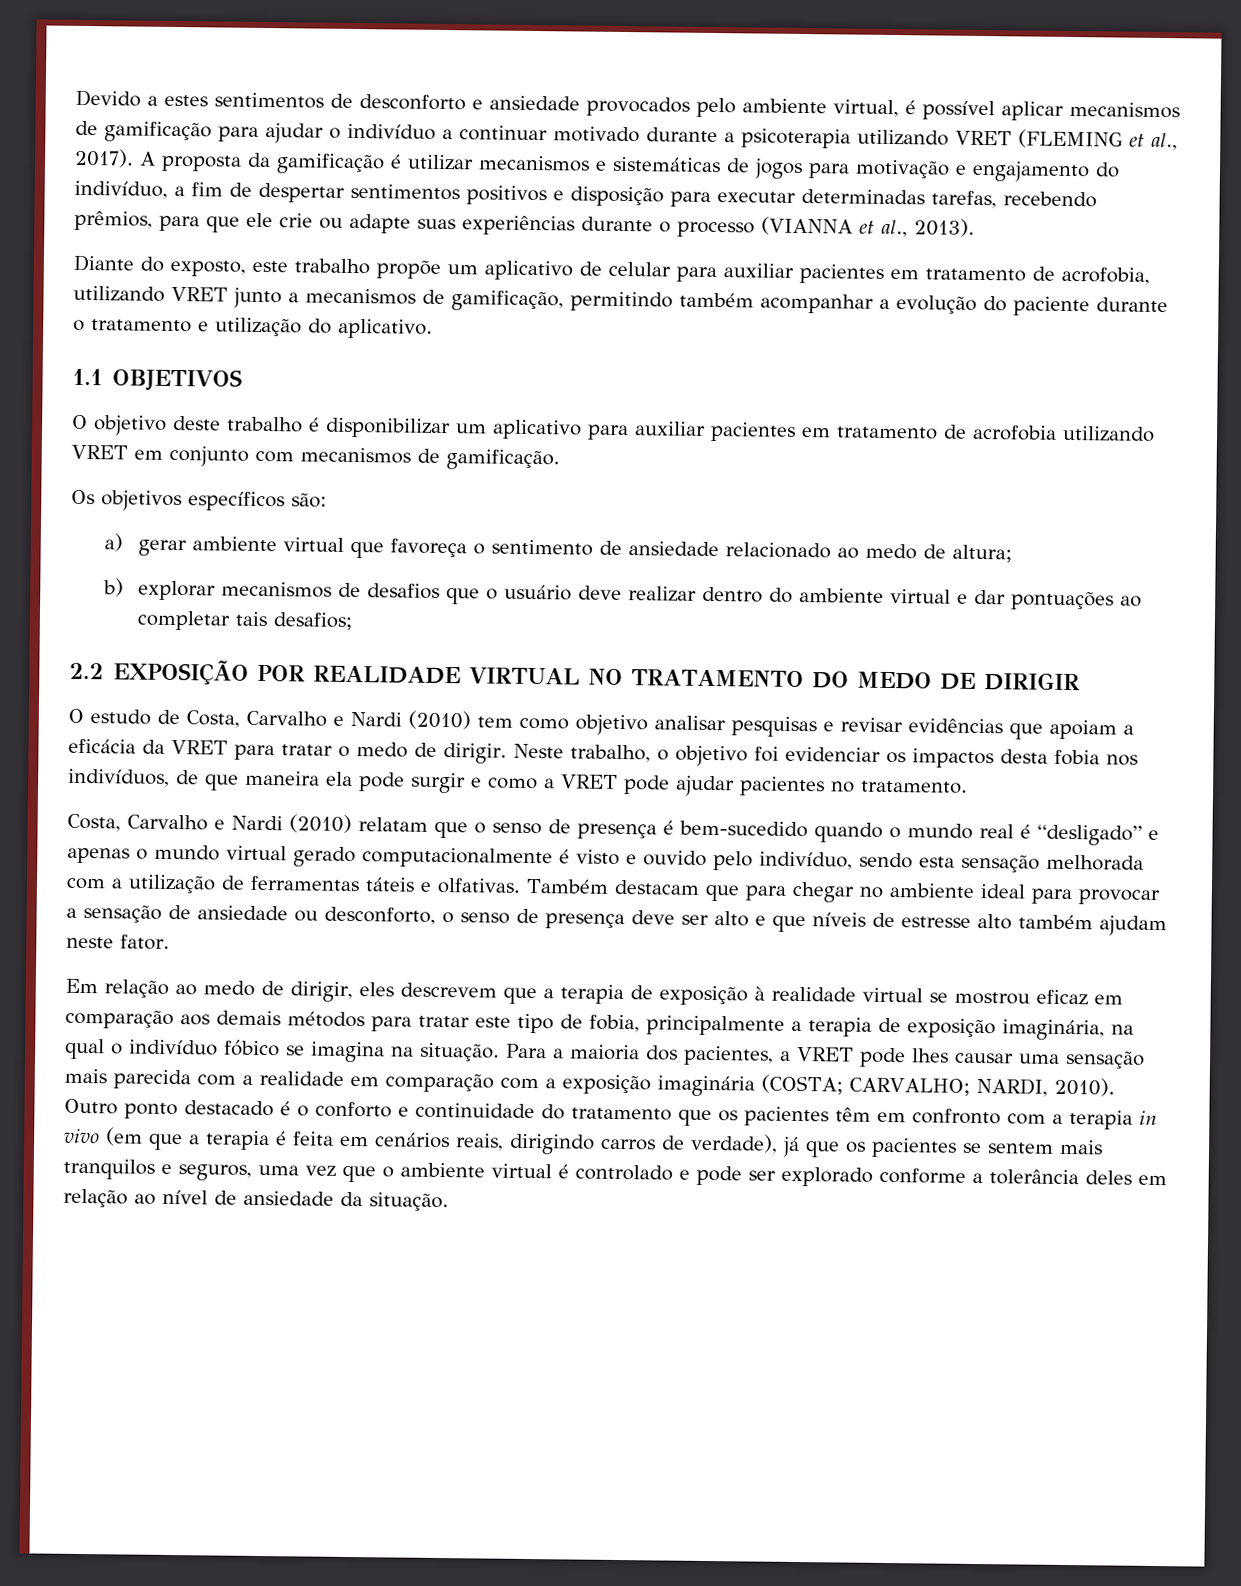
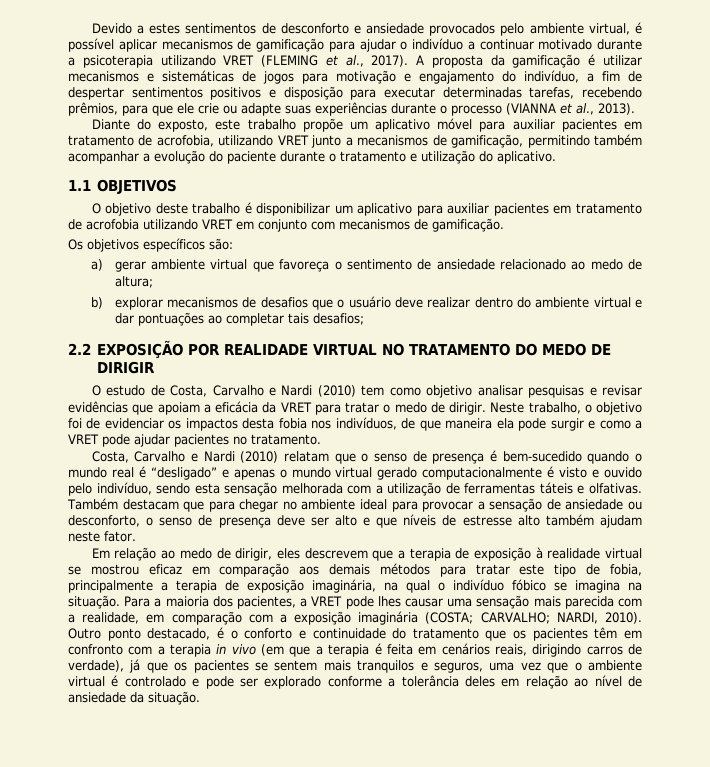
- Diante do exposto, este trabalho propõe um aplicativo de celular para auxiliar pacientes em tratamento de acrofobia, utilizando VRET junto a mecanismos de gamificação, permitindo também acompanhar a evolução do paciente durante o tratamento e utilização do aplicativo.
+ Diante do exposto, este trabalho propõe um aplicativo móvel para auxiliar pacientes em tratamento de acrofobia, utilizando VRET junto a mecanismos de gamificação, permitindo também acompanhar a evolução do paciente durante o tratamento e utilização do aplicativo.
- Neste trabalho, o objetivo foi evidenciar os impactos desta fobia nos indivíduos, de que maneira ela pode surgir e como a VRET pode ajudar pacientes no tratamento.
+ Neste trabalho, o objetivo foi de evidenciar os impactos desta fobia nos indivíduos, de que maneira ela pode surgir e como a VRET pode ajudar pacientes no tratamento.
- Para a maioria dos pacientes, a VRET pode lhes causar uma sensação mais parecida com a realidade em comparação com a exposição imaginária (COSTA; CARVALHO; NARDI, 2010).
+ Para a maioria dos pacientes, a VRET pode lhes causar uma sensação mais parecida com a realidade, em comparação com a exposição imaginária (COSTA; CARVALHO; NARDI, 2010).
- Outro ponto destacado é o conforto e continuidade do tratamento que os pacientes têm em confronto com a terapia in vivo (em que a terapia é feita em cenários reais, dirigindo carros de verdade), já que os pacientes se sentem mais tranquilos e seguros, uma vez que o ambiente virtual é controlado e pode ser explorado conforme a tolerância deles em relação ao nível de ansiedade da situação.
+ Outro ponto destacado, é o conforto e continuidade do tratamento que os pacientes têm em confronto com a terapia in vivo (em que a terapia é feita em cenários reais, dirigindo carros de verdade), já que os pacientes se sentem mais tranquilos e seguros, uma vez que o ambiente virtual é controlado e pode ser explorado conforme a tolerância deles em relação ao nível de ansiedade da situação.

